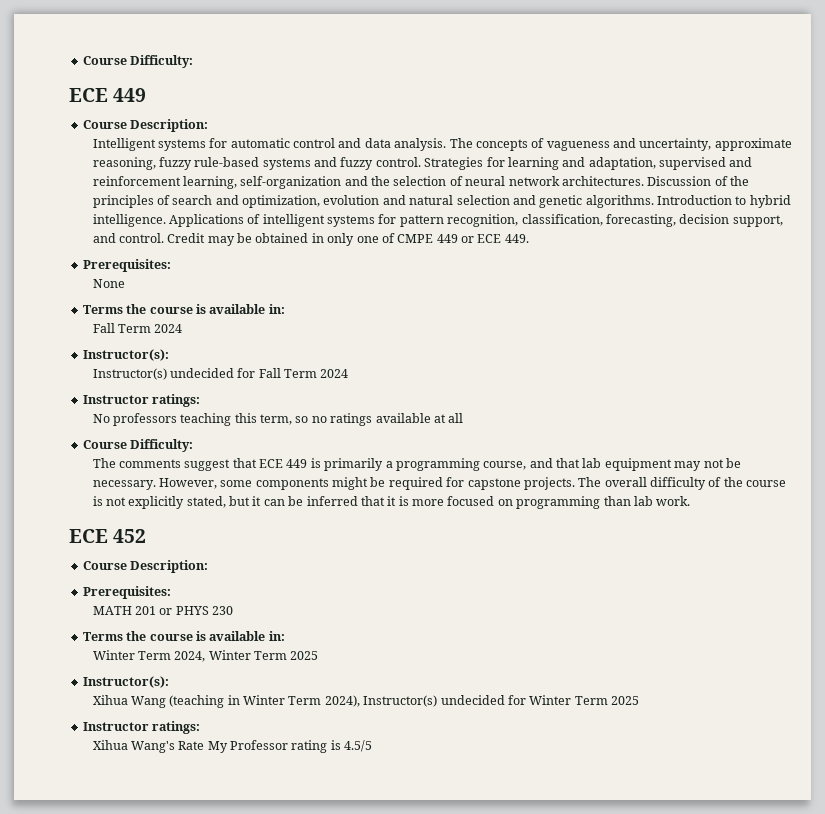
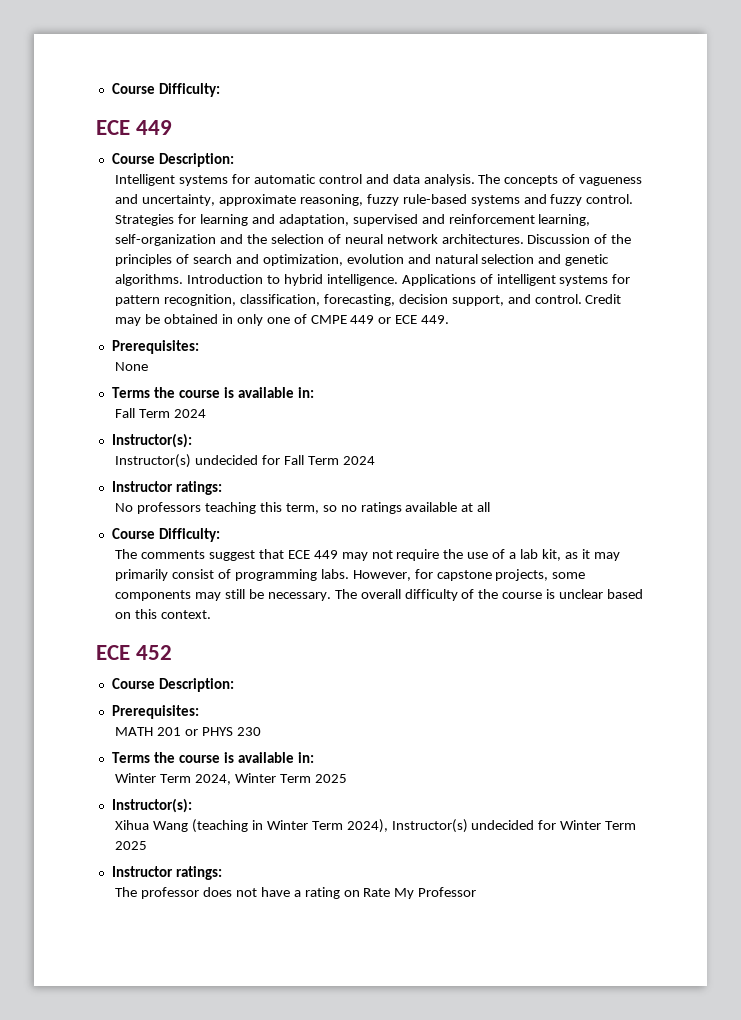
- The comments suggest that ECE 449 is primarily a programming course, and that lab equipment may not be necessary. However, some components might be required for capstone projects.
+ The comments suggest that ECE 449 may not require the use of a lab kit, as it may primarily consist of programming labs. However, for capstone projects, some components may still be necessary.
- The overall difficulty of the course is not explicitly stated, but it can be inferred that it is more focused on programming than lab work.
+ The overall difficulty of the course is unclear based on this context.
- Xihua Wang's Rate My Professor rating is 4.5/5
+ The professor does not have a rating on Rate My Professor

